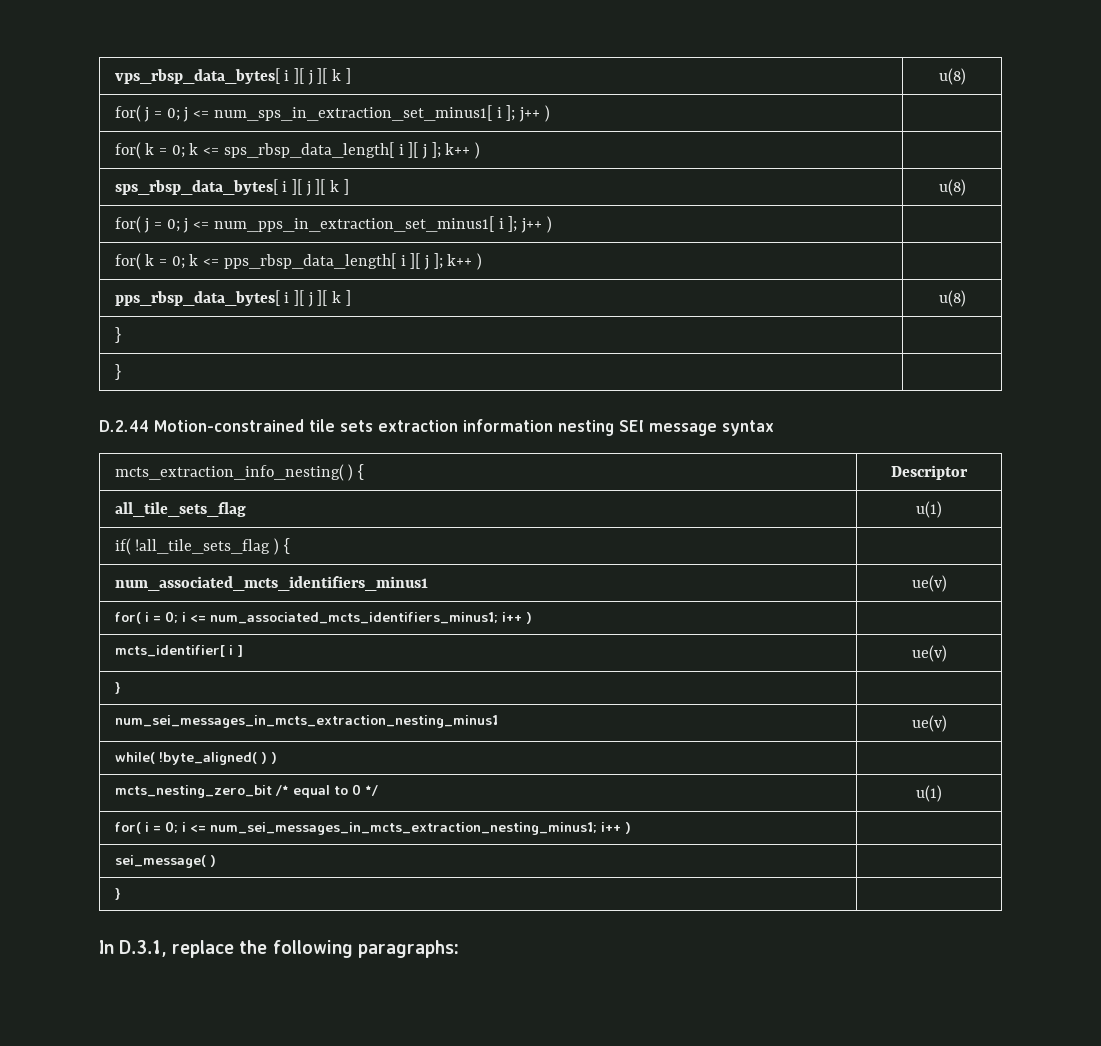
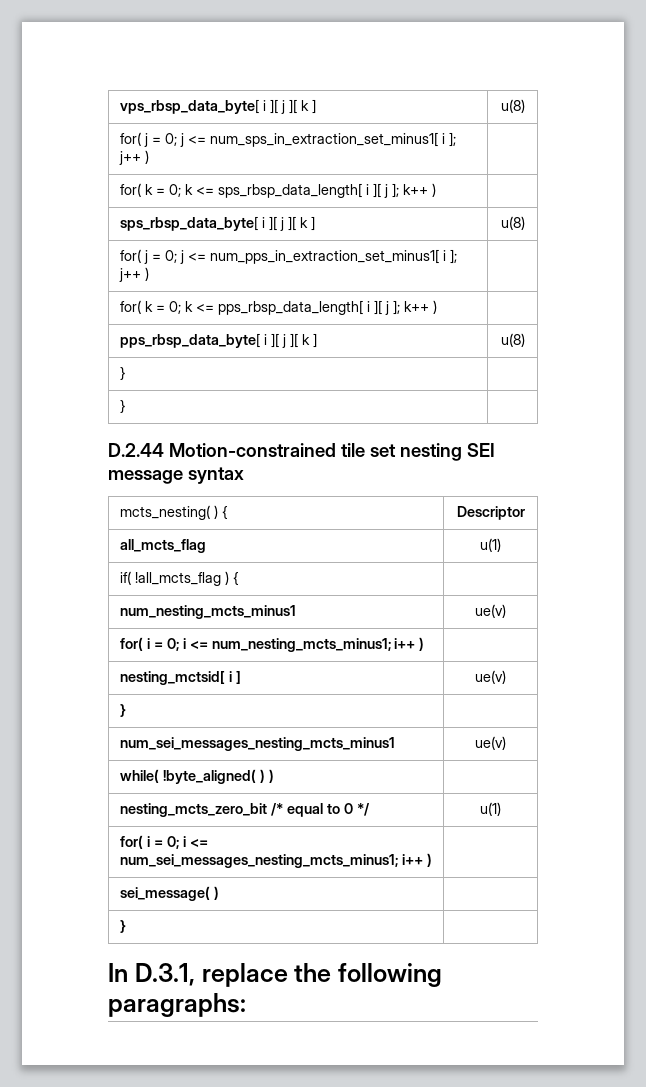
- vps_rbsp_data_bytes[ i ][ j ][ k ] | u(8)
+ vps_rbsp_data_byte[ i ][ j ][ k ] | u(8)
- sps_rbsp_data_bytes[ i ][ j ][ k ] | u(8)
+ sps_rbsp_data_byte[ i ][ j ][ k ] | u(8)
- pps_rbsp_data_bytes[ i ][ j ][ k ] | u(8)
+ pps_rbsp_data_byte[ i ][ j ][ k ] | u(8)
- D.2.44 Motion-constrained tile sets extraction information nesting SEI message syntax
+ D.2.44 Motion-constrained tile set nesting SEI message syntax
- mcts_extraction_info_nesting( ) { | Descriptor
+ mcts_nesting( ) { | Descriptor
- all_tile_sets_flag | u(1)
+ all_mcts_flag | u(1)
- if( !all_tile_sets_flag ) { |
+ if( !all_mcts_flag ) { |
- num_associated_mcts_identifiers_minus1 | ue(v)
+ num_nesting_mcts_minus1 | ue(v)
- for( i = 0; i <= num_associated_mcts_identifiers_minus1; i++ ) |
- mcts_identifier[ i ] | ue(v)
+ for( i = 0; i <= num_nesting_mcts_minus1; i++ ) |
+ nesting_mctsid[ i ] | ue(v)
- num_sei_messages_in_mcts_extraction_nesting_minus1 | ue(v)
+ num_sei_messages_nesting_mcts_minus1 | ue(v)
- mcts_nesting_zero_bit /* equal to 0 */ | u(1)
+ nesting_mcts_zero_bit /* equal to 0 */ | u(1)
- for( i = 0; i <= num_sei_messages_in_mcts_extraction_nesting_minus1; i++ ) |
+ for( i = 0; i <= num_sei_messages_nesting_mcts_minus1; i++ ) |

